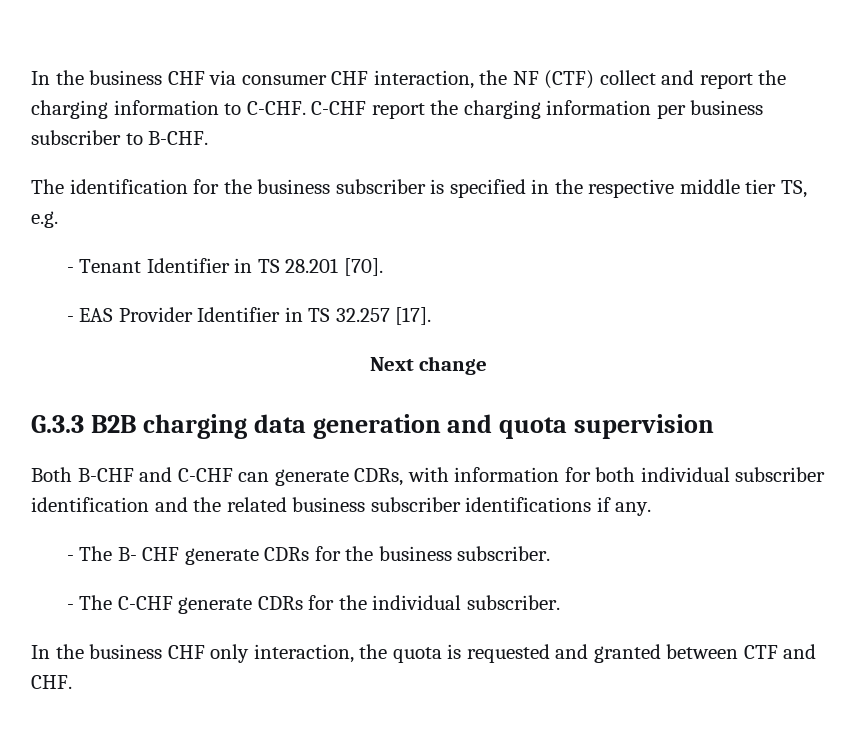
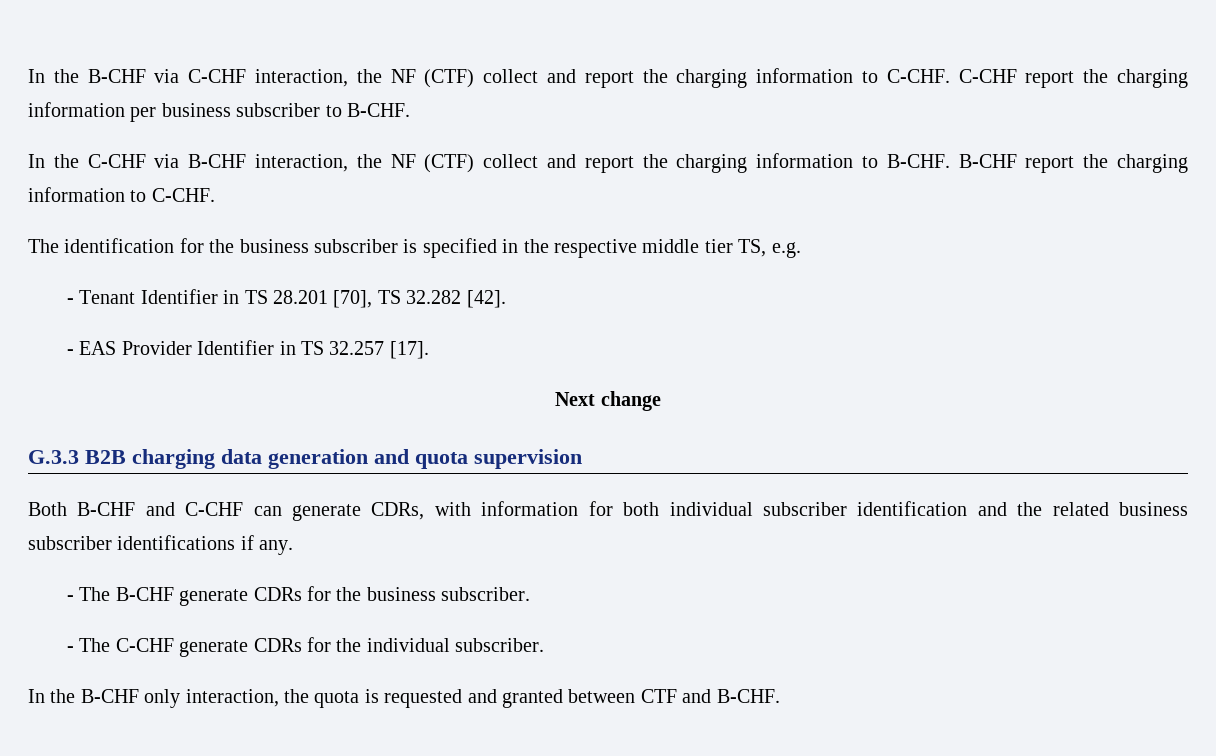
- In the business CHF via consumer CHF interaction, the NF (CTF) collect and report the charging information to C-CHF.
+ In the B-CHF via C-CHF interaction, the NF (CTF) collect and report the charging information to C-CHF.
+ In the C-CHF via B-CHF interaction, the NF (CTF) collect and report the charging information to B-CHF. B-CHF report the charging information to C-CHF.
- - Tenant Identifier in TS 28.201 [70].
+ - Tenant Identifier in TS 28.201 [70], TS 32.282 [42].
- - The B- CHF generate CDRs for the business subscriber.
+ - The B-CHF generate CDRs for the business subscriber.
- In the business CHF only interaction, the quota is requested and granted between CTF and CHF.
+ In the B-CHF only interaction, the quota is requested and granted between CTF and B-CHF.

